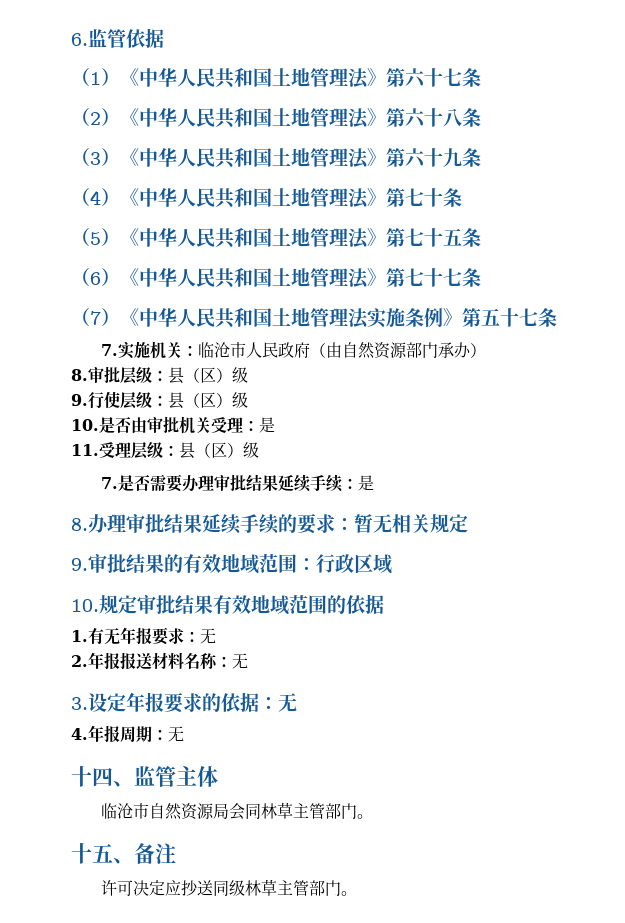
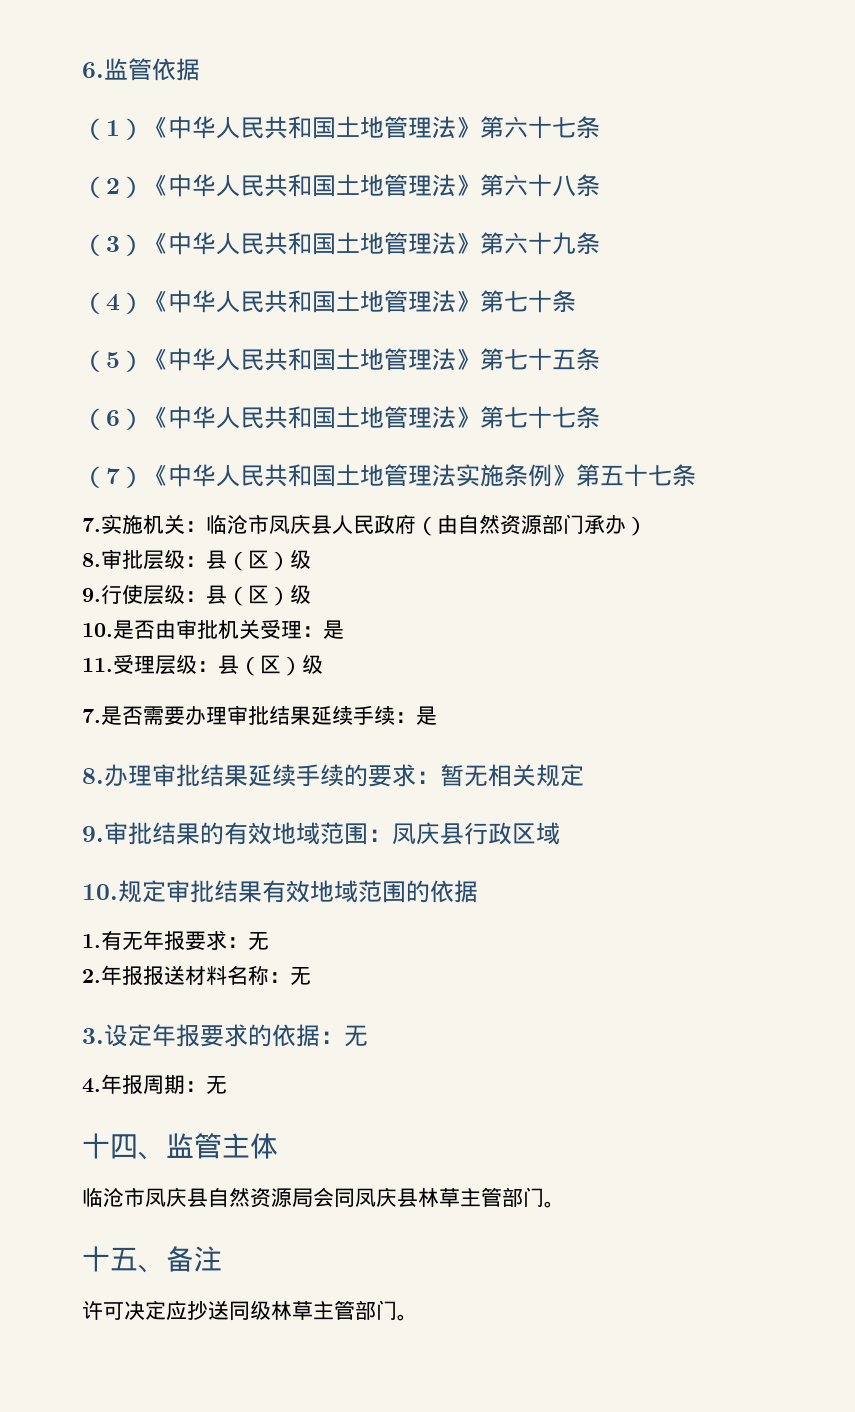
- 7.实施机关：临沧市人民政府（由自然资源部门承办）
+ 7.实施机关：临沧市凤庆县人民政府（由自然资源部门承办）
- 9.审批结果的有效地域范围：行政区域
+ 9.审批结果的有效地域范围：凤庆县行政区域
- 临沧市自然资源局会同林草主管部门。
+ 临沧市凤庆县自然资源局会同凤庆县林草主管部门。

